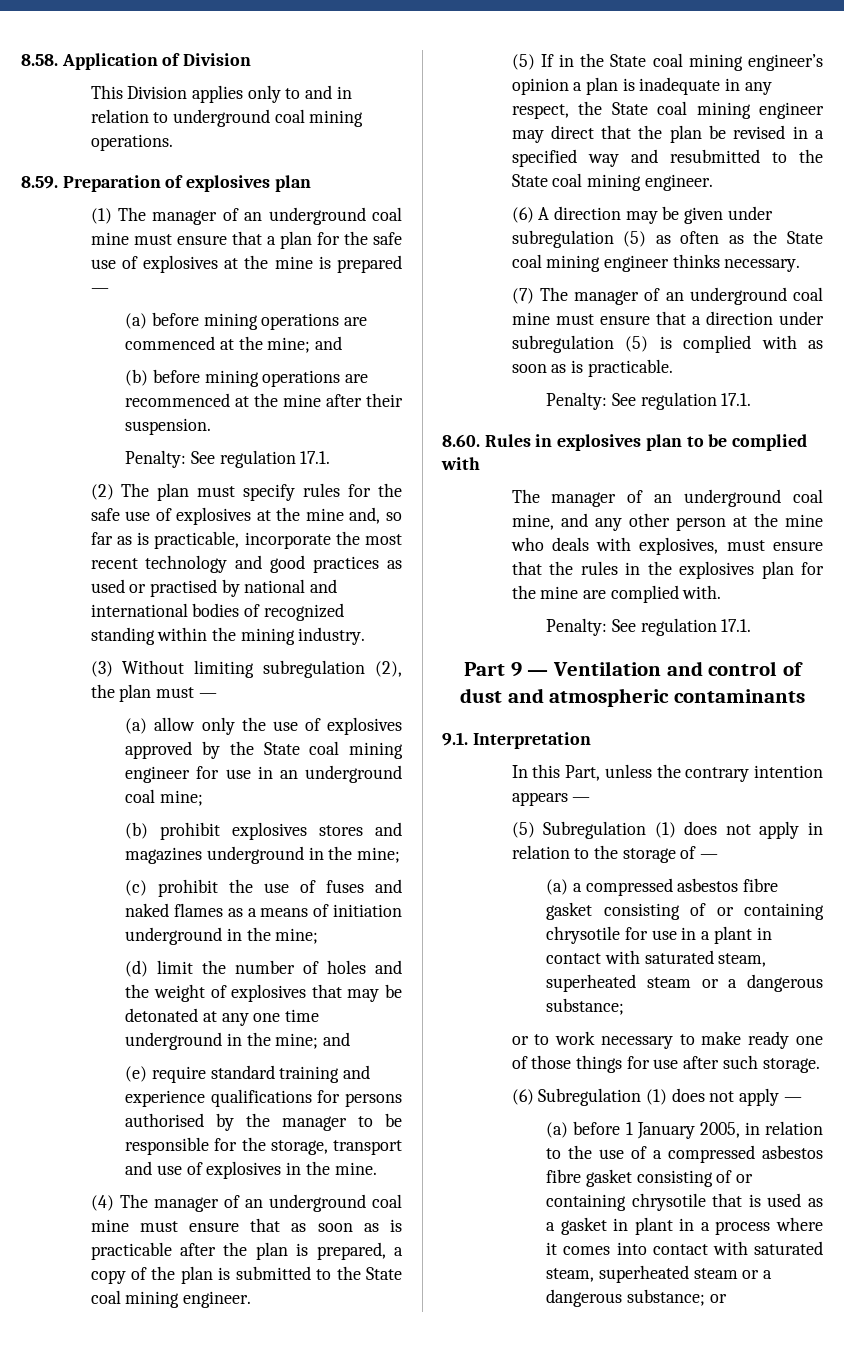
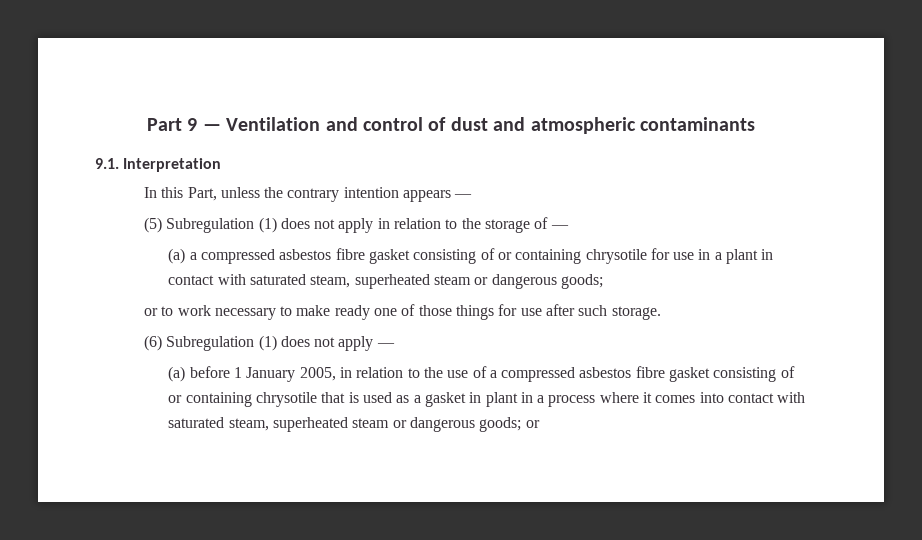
- 8.58. Application of Division
- This Division applies only to and in relation to underground coal mining operations.
- 8.59. Preparation of explosives plan
- (1) The manager of an underground coal mine must ensure that a plan for the safe use of explosives at the mine is prepared —
- (a) before mining operations are commenced at the mine; and
- (b) before mining operations are recommenced at the mine after their suspension.
- Penalty: See regulation 17.1.
- (2) The plan must specify rules for the safe use of explosives at the mine and, so far as is practicable, incorporate the most recent technology and good practices as used or practised by national and international bodies of recognized standing within the mining industry.
- (3) Without limiting subregulation (2), the plan must —
- (a) allow only the use of explosives approved by the State coal mining engineer for use in an underground coal mine;
- (b) prohibit explosives stores and magazines underground in the mine;
- (c) prohibit the use of fuses and naked flames as a means of initiation underground in the mine;
- (d) limit the number of holes and the weight of explosives that may be detonated at any one time underground in the mine; and
- (e) require standard training and experience qualifications for persons authorised by the manager to be responsible for the storage, transport and use of explosives in the mine.
- (4) The manager of an underground coal mine must ensure that as soon as is practicable after the plan is prepared, a copy of the plan is submitted to the State coal mining engineer.
- (5) If in the State coal mining engineer’s opinion a plan is inadequate in any respect, the State coal mining engineer may direct that the plan be revised in a specified way and resubmitted to the State coal mining engineer.
- (6) A direction may be given under subregulation (5) as often as the State coal mining engineer thinks necessary.
- (7) The manager of an underground coal mine must ensure that a direction under subregulation (5) is complied with as soon as is practicable.
- Penalty: See regulation 17.1.
- 8.60. Rules in explosives plan to be complied with
- The manager of an underground coal mine, and any other person at the mine who deals with explosives, must ensure that the rules in the explosives plan for the mine are complied with.
- Penalty: See regulation 17.1.
- (a) a compressed asbestos fibre gasket consisting of or containing chrysotile for use in a plant in contact with saturated steam, superheated steam or a dangerous substance;
+ (a) a compressed asbestos fibre gasket consisting of or containing chrysotile for use in a plant in contact with saturated steam, superheated steam or dangerous goods;
- (a) before 1 January 2005, in relation to the use of a compressed asbestos fibre gasket consisting of or containing chrysotile that is used as a gasket in plant in a process where it comes into contact with saturated steam, superheated steam or a dangerous substance; or
+ (a) before 1 January 2005, in relation to the use of a compressed asbestos fibre gasket consisting of or containing chrysotile that is used as a gasket in plant in a process where it comes into contact with saturated steam, superheated steam or dangerous goods; or

